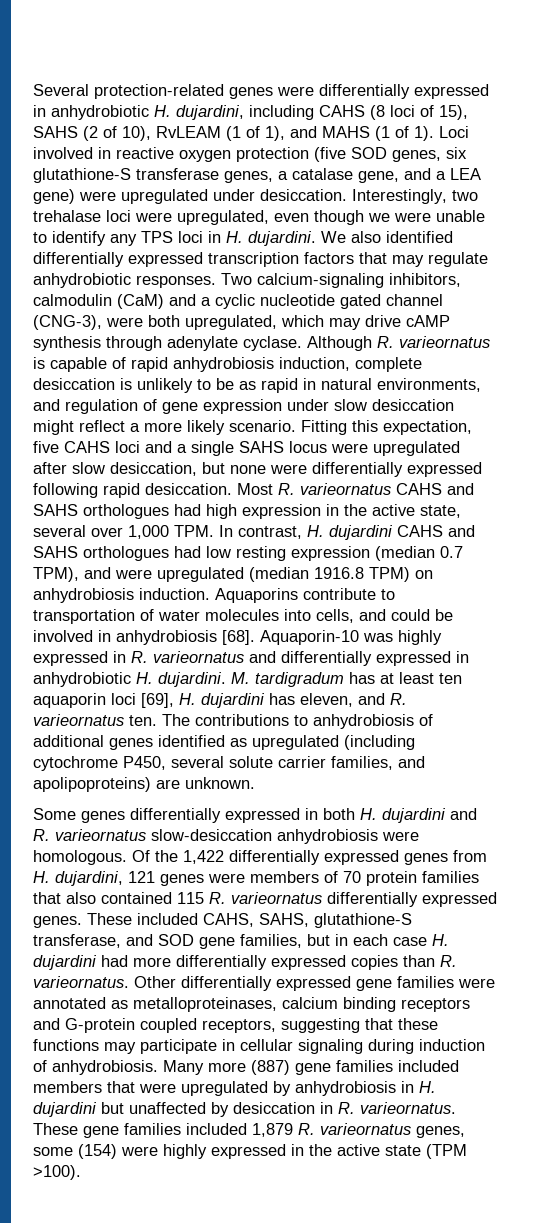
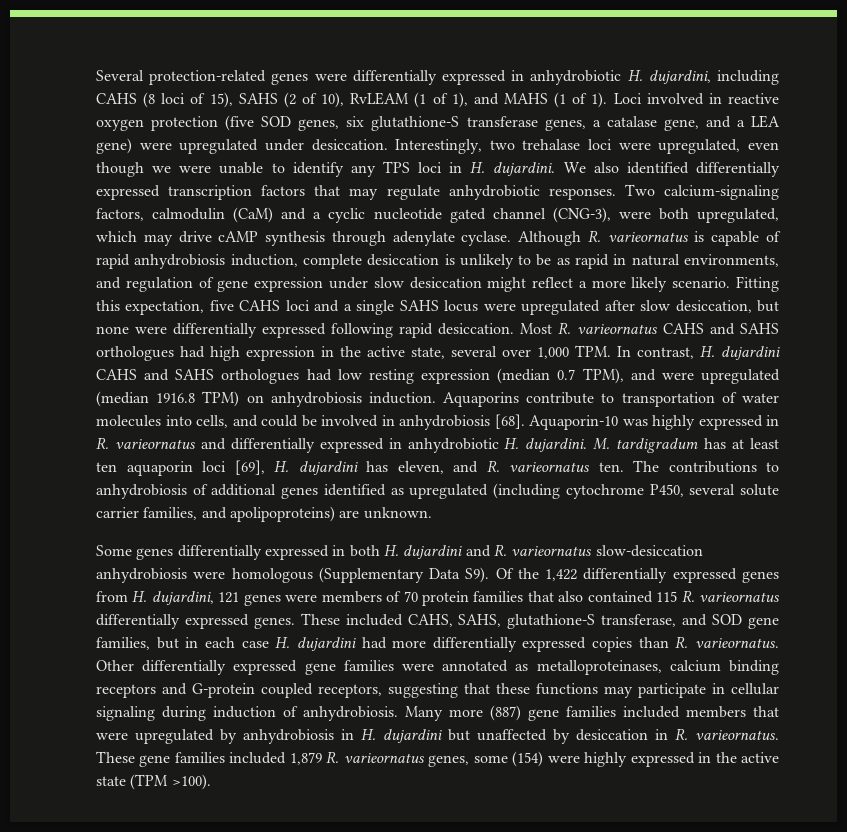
- Two calcium-signaling inhibitors, calmodulin (CaM) and a cyclic nucleotide gated channel (CNG-3), were both upregulated, which may drive cAMP synthesis through adenylate cyclase.
+ Two calcium-signaling factors, calmodulin (CaM) and a cyclic nucleotide gated channel (CNG-3), were both upregulated, which may drive cAMP synthesis through adenylate cyclase.
- Some genes differentially expressed in both H. dujardini and R. varieornatus slow-desiccation anhydrobiosis were homologous. Of the 1,422 differentially expressed genes from H. dujardini, 121 genes were members of 70 protein families that also contained 115 R. varieornatus differentially expressed genes.
+ Some genes differentially expressed in both H. dujardini and R. varieornatus slow-desiccation anhydrobiosis were homologous (Supplementary Data S9). Of the 1,422 differentially expressed genes from H. dujardini, 121 genes were members of 70 protein families that also contained 115 R. varieornatus differentially expressed genes.

